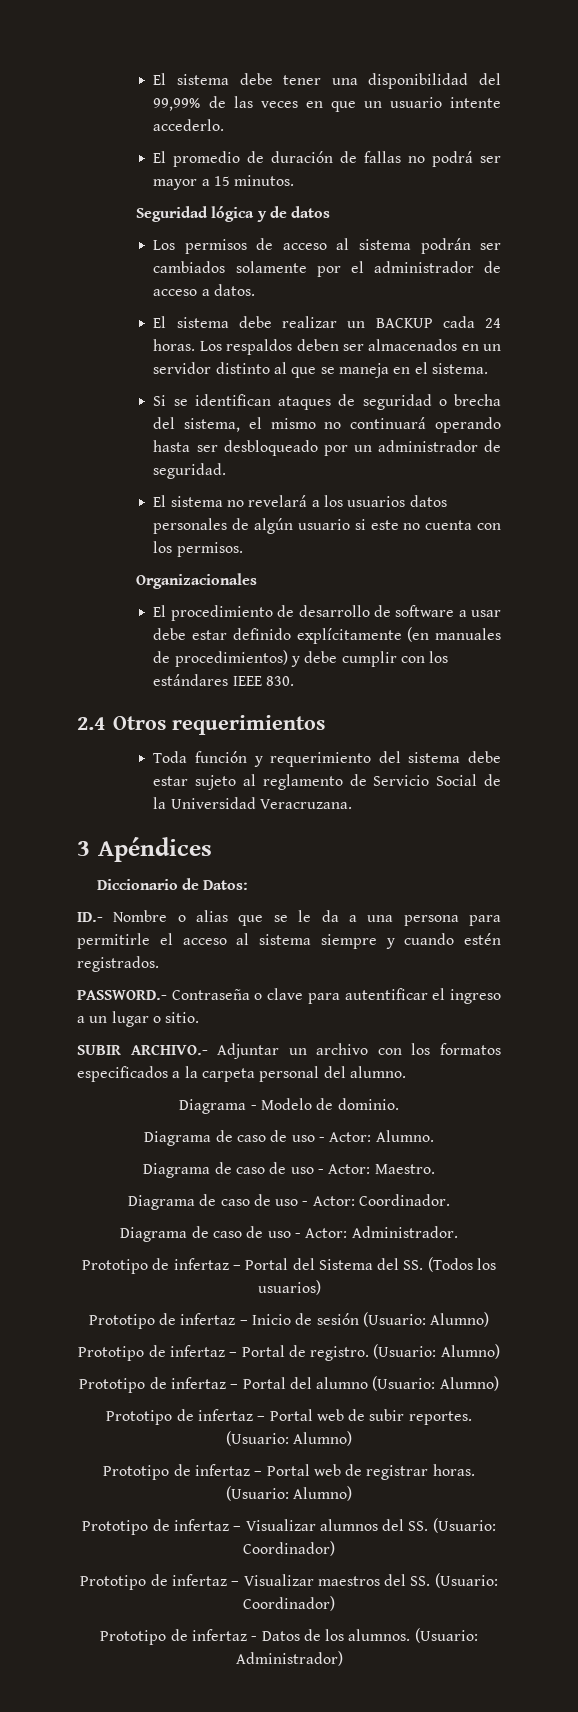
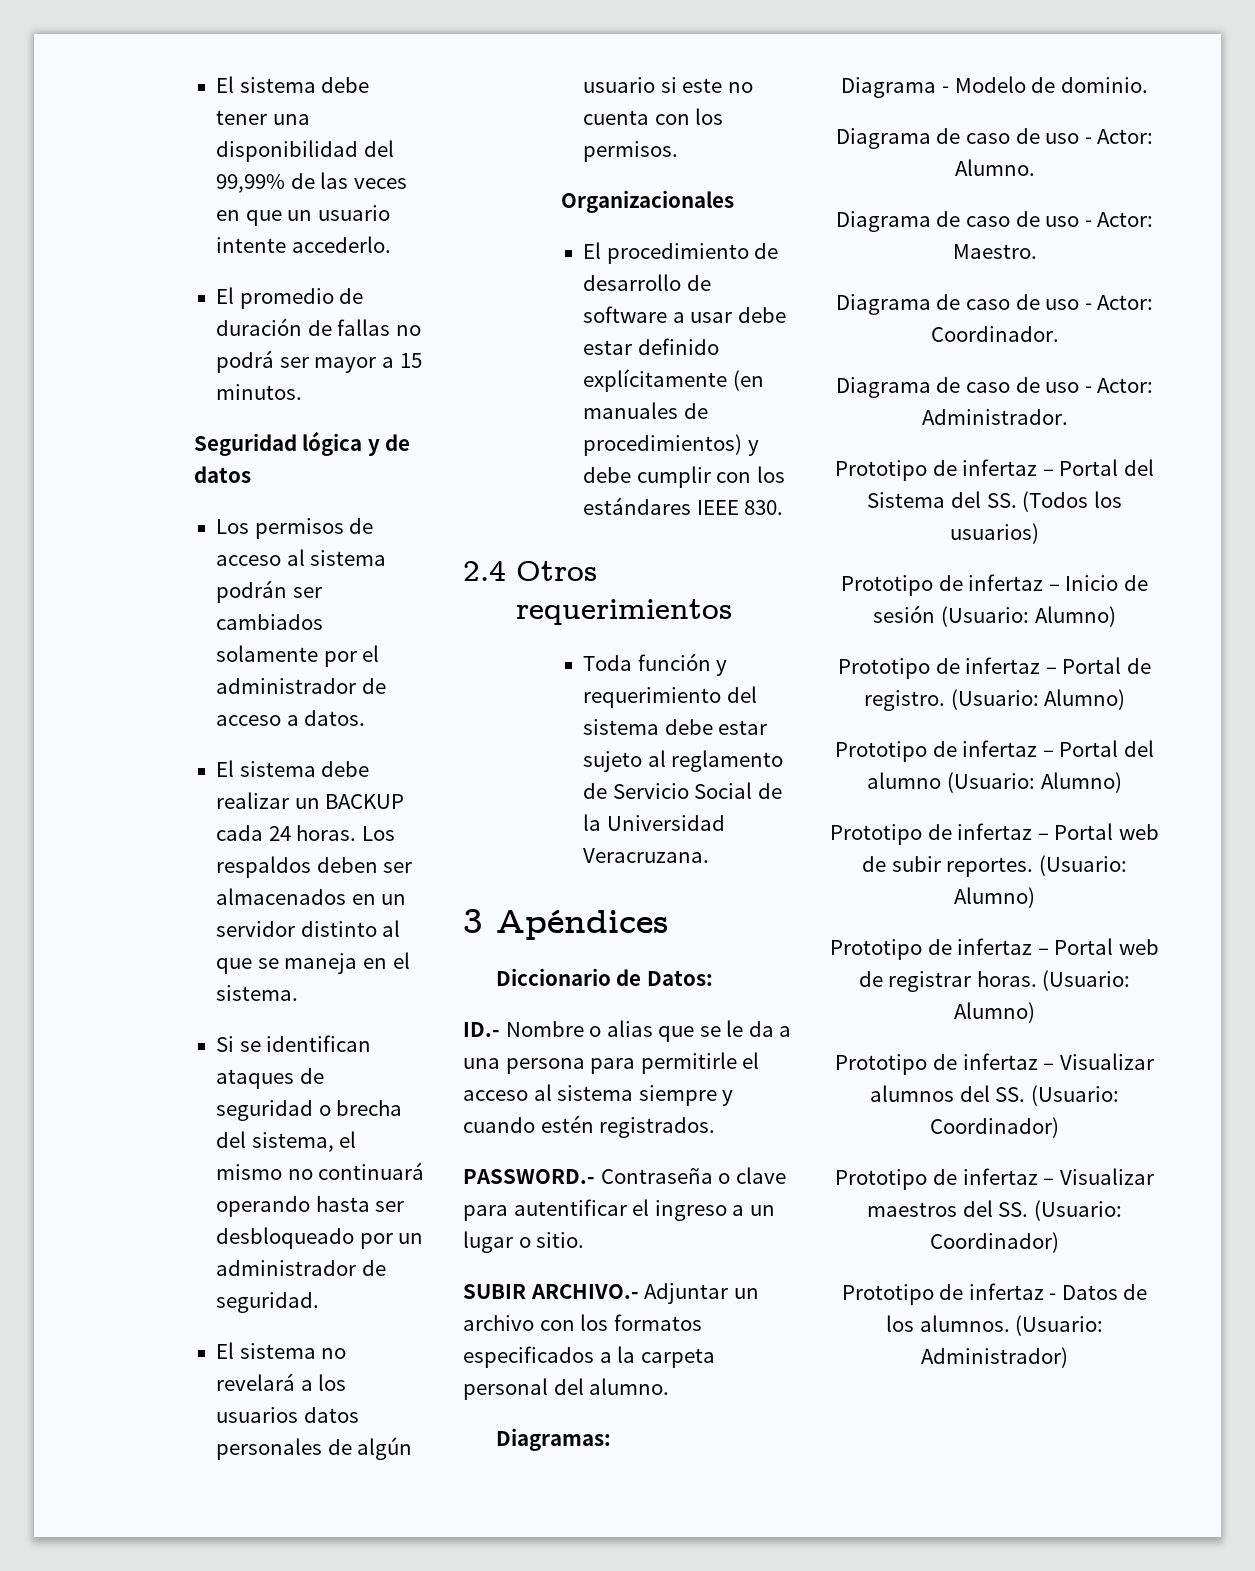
+ Diagramas:

